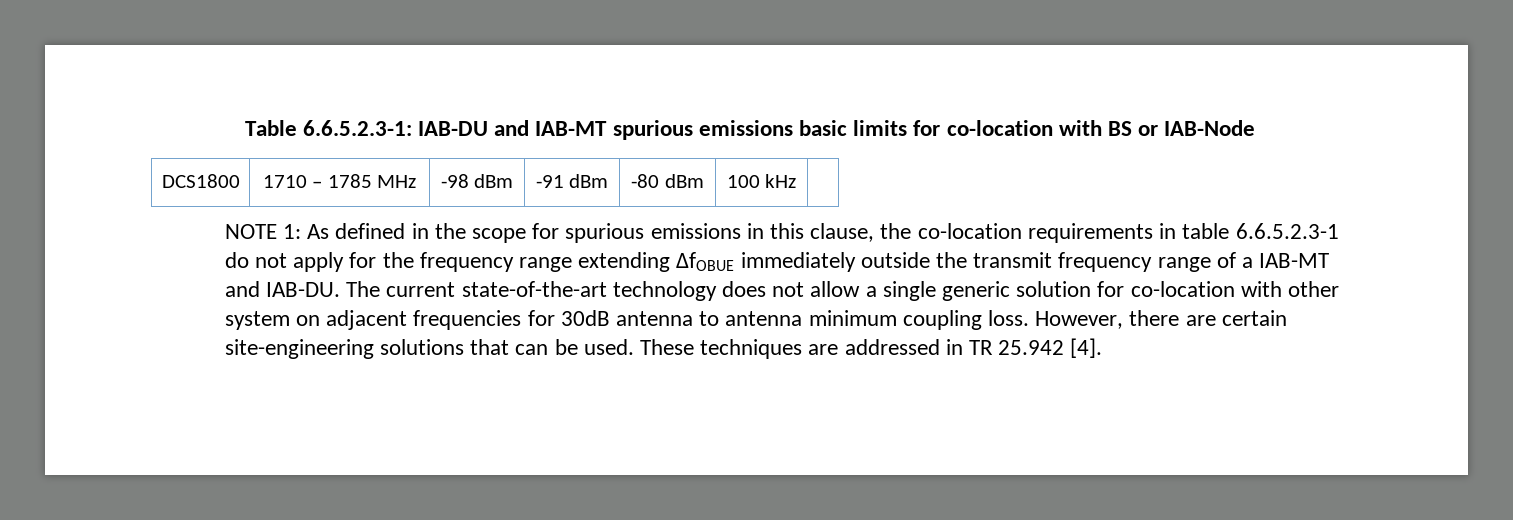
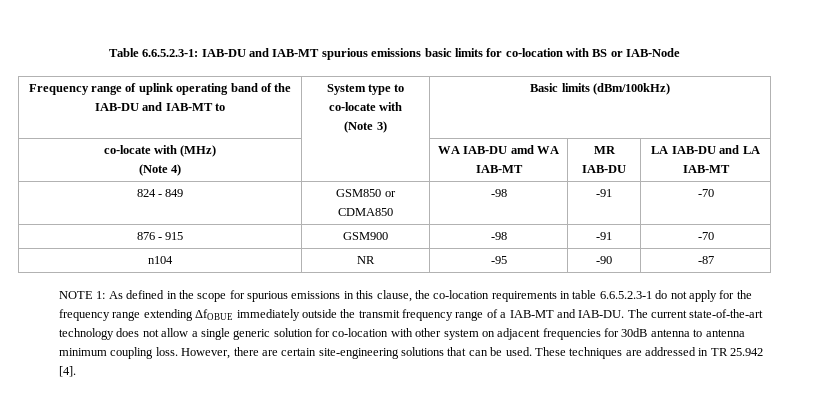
- DCS1800 | 1710 – 1785 MHz | -98 dBm | -91 dBm | -80 dBm | 100 kHz |
+ Frequency range of uplink operating band of the IAB-DU and IAB-MT to | System type to co-locate with
+ (Note 3) | Basic limits (dBm/100kHz)
+ co-locate with (MHz)
+ (Note 4) | | WA IAB-DU amd WA IAB-MT | MR IAB-DU | LA IAB-DU and LA IAB-MT
+ 824 - 849 | GSM850 or CDMA850 | -98 | -91 | -70
+ 876 - 915 | GSM900 | -98 | -91 | -70
+ n104 | NR | -95 | -90 | -87

